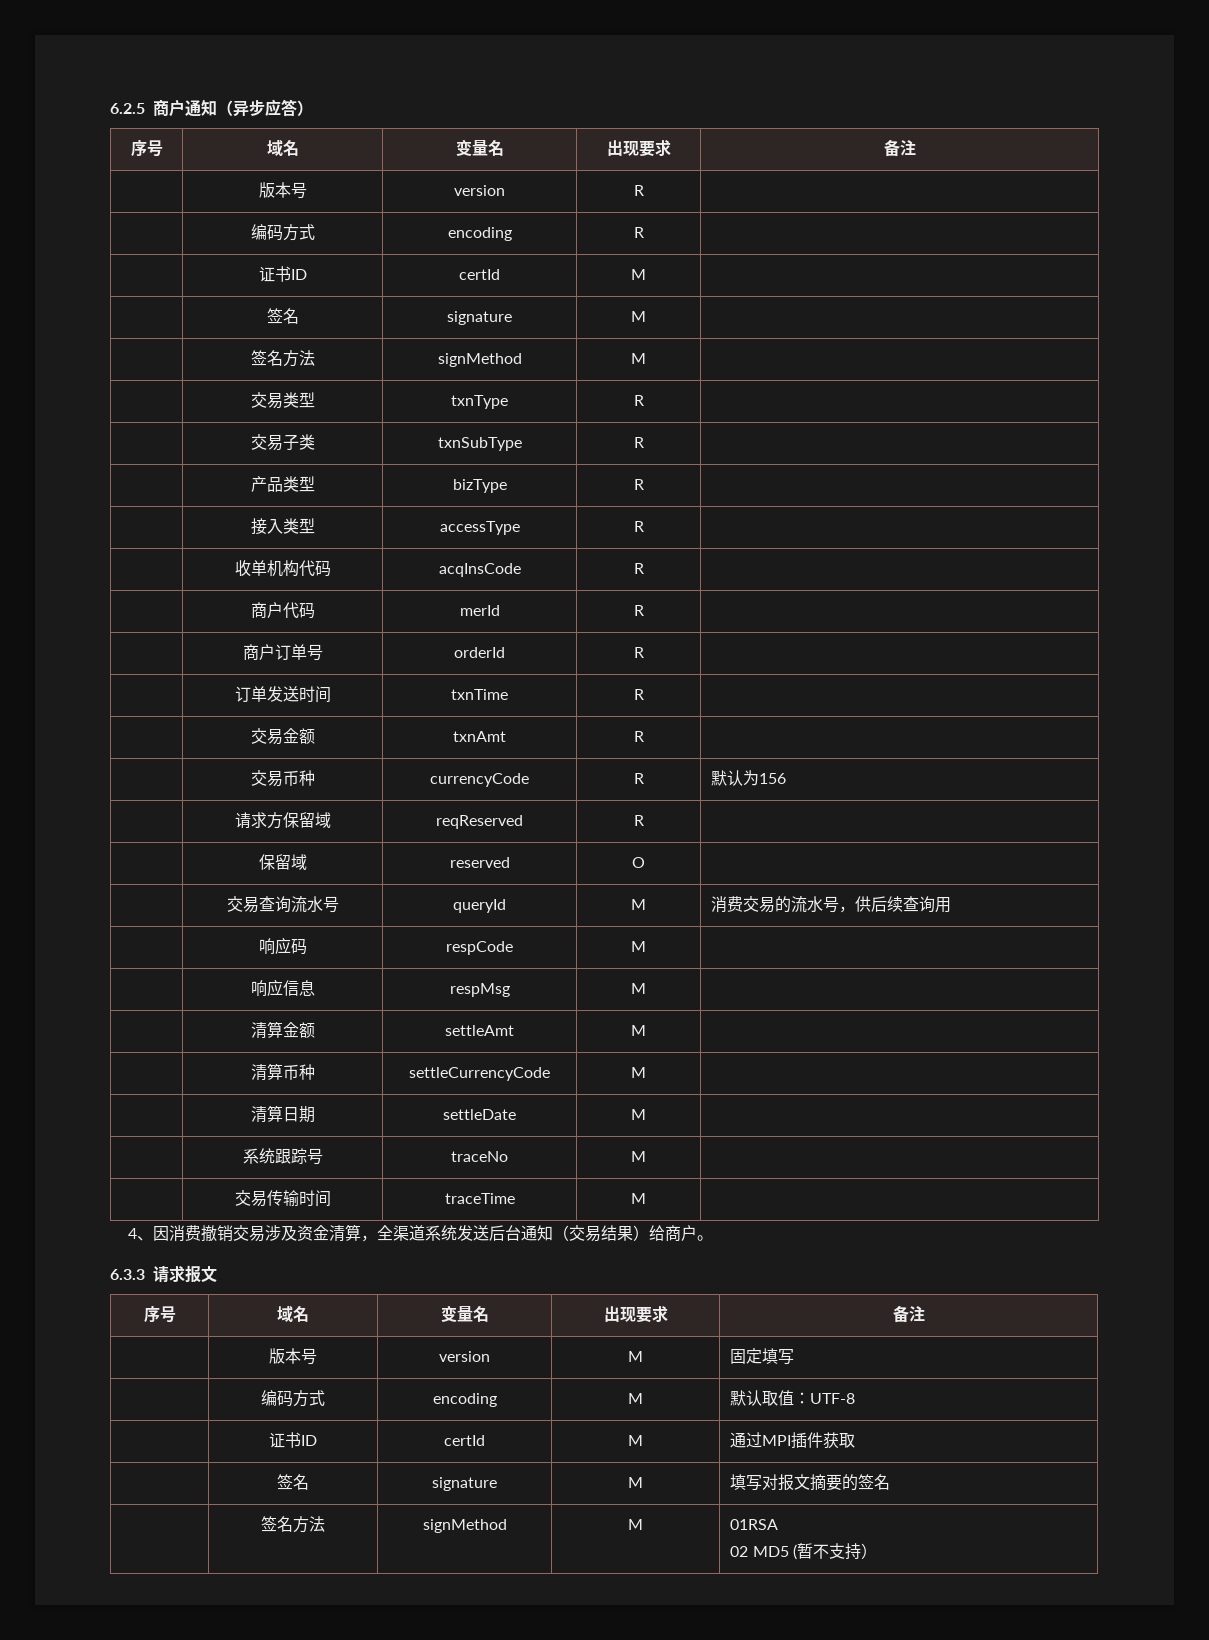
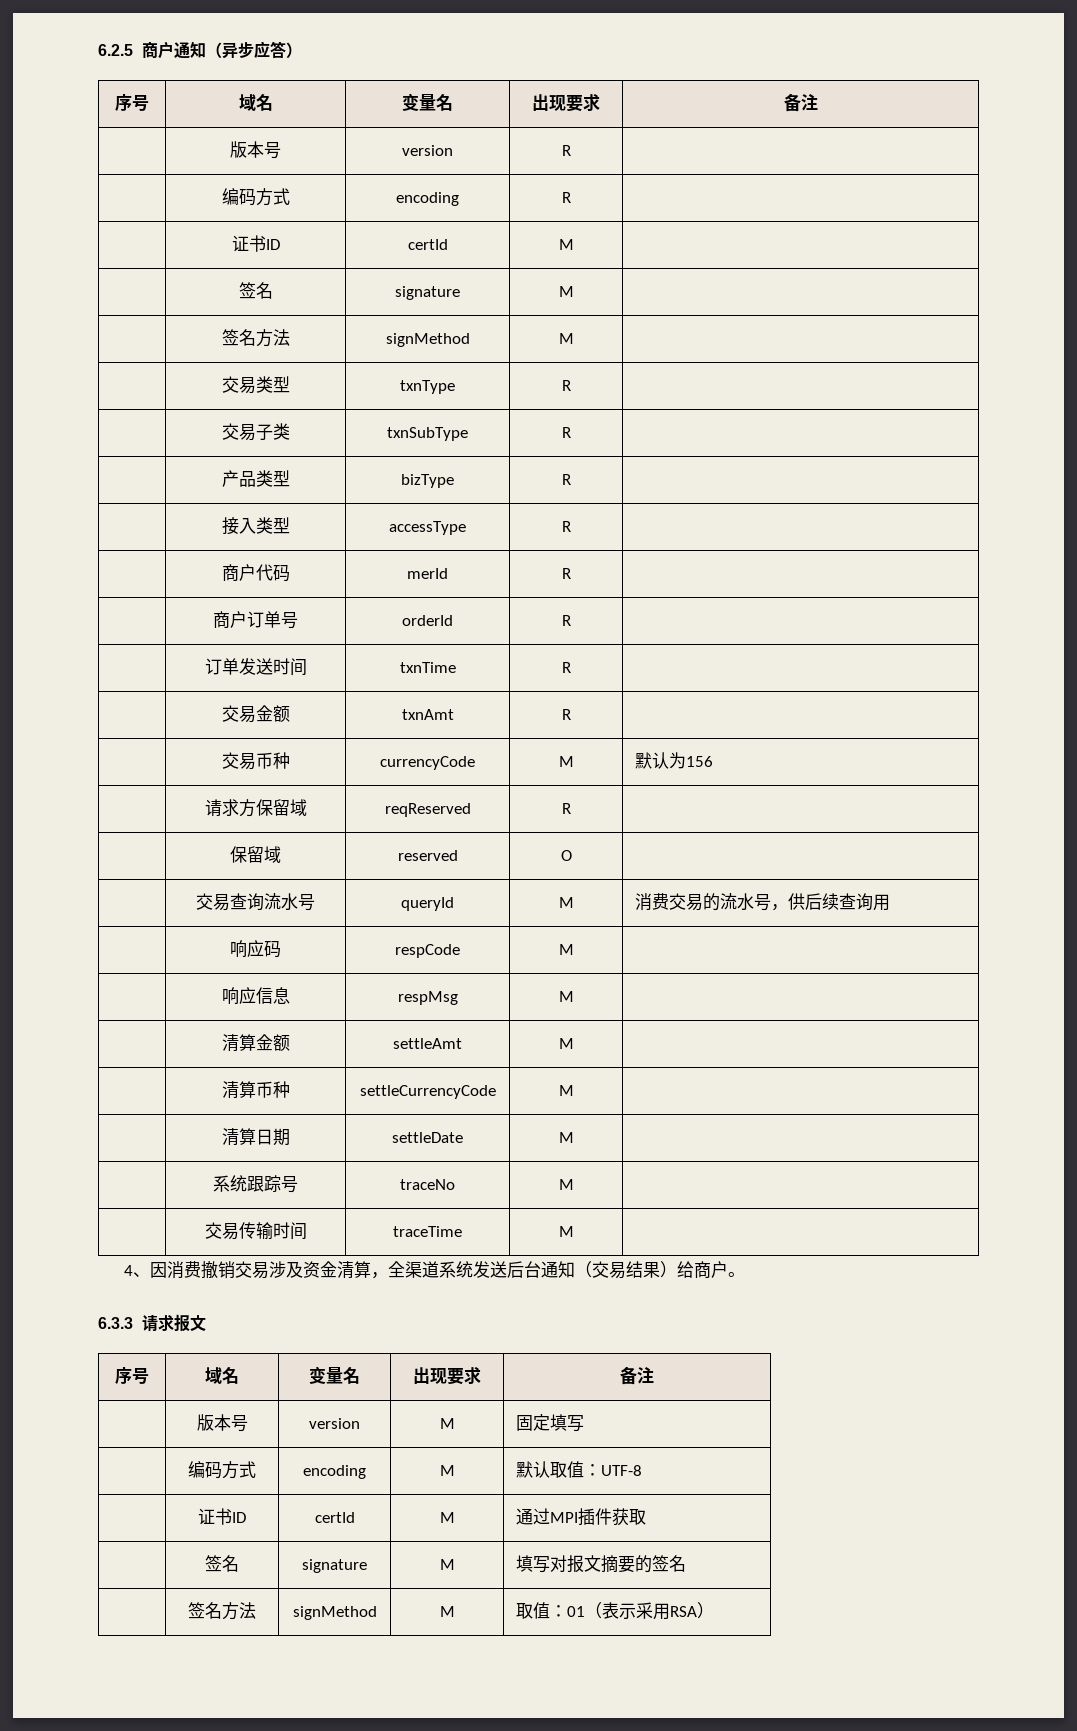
- | 收单机构代码 | acqInsCode | R |
- | 交易币种 | currencyCode | R | 默认为156
+ | 交易币种 | currencyCode | M | 默认为156
- | 签名方法 | signMethod | M | 01RSA
- 02 MD5 (暂不支持）
+ | 签名方法 | signMethod | M | 取值：01（表示采用RSA）

